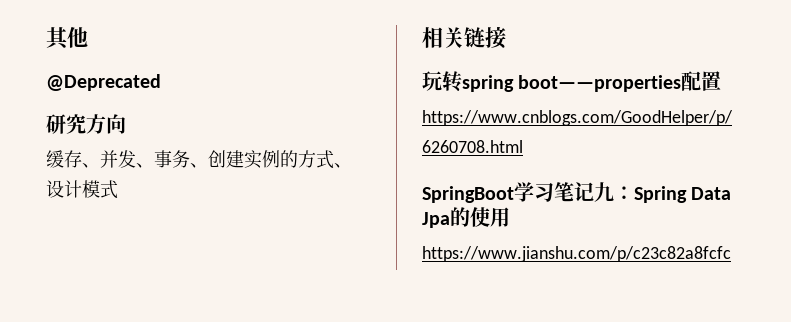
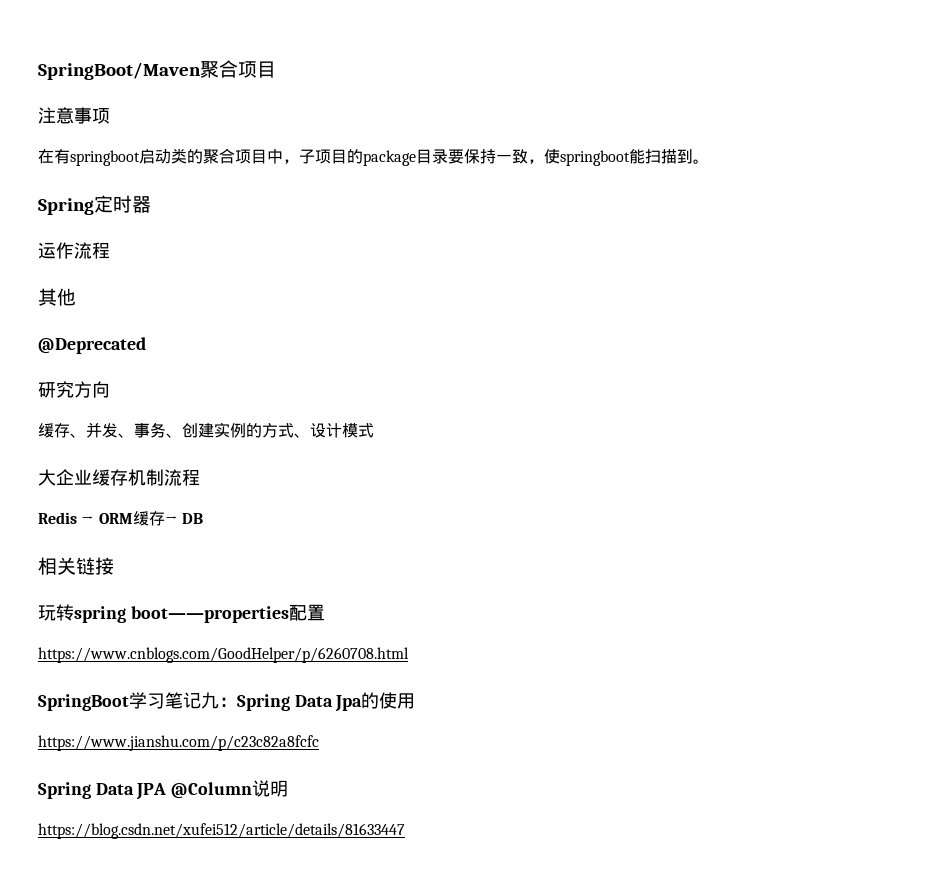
+ SpringBoot/Maven聚合项目
+ 注意事项
+ 在有springboot启动类的聚合项目中，子项目的package目录要保持一致，使springboot能扫描到。
+ Spring定时器
+ 运作流程
+ 大企业缓存机制流程
+ Redis → ORM缓存→ DB
+ Spring Data JPA @Column说明
+ https://blog.csdn.net/xufei512/article/details/81633447

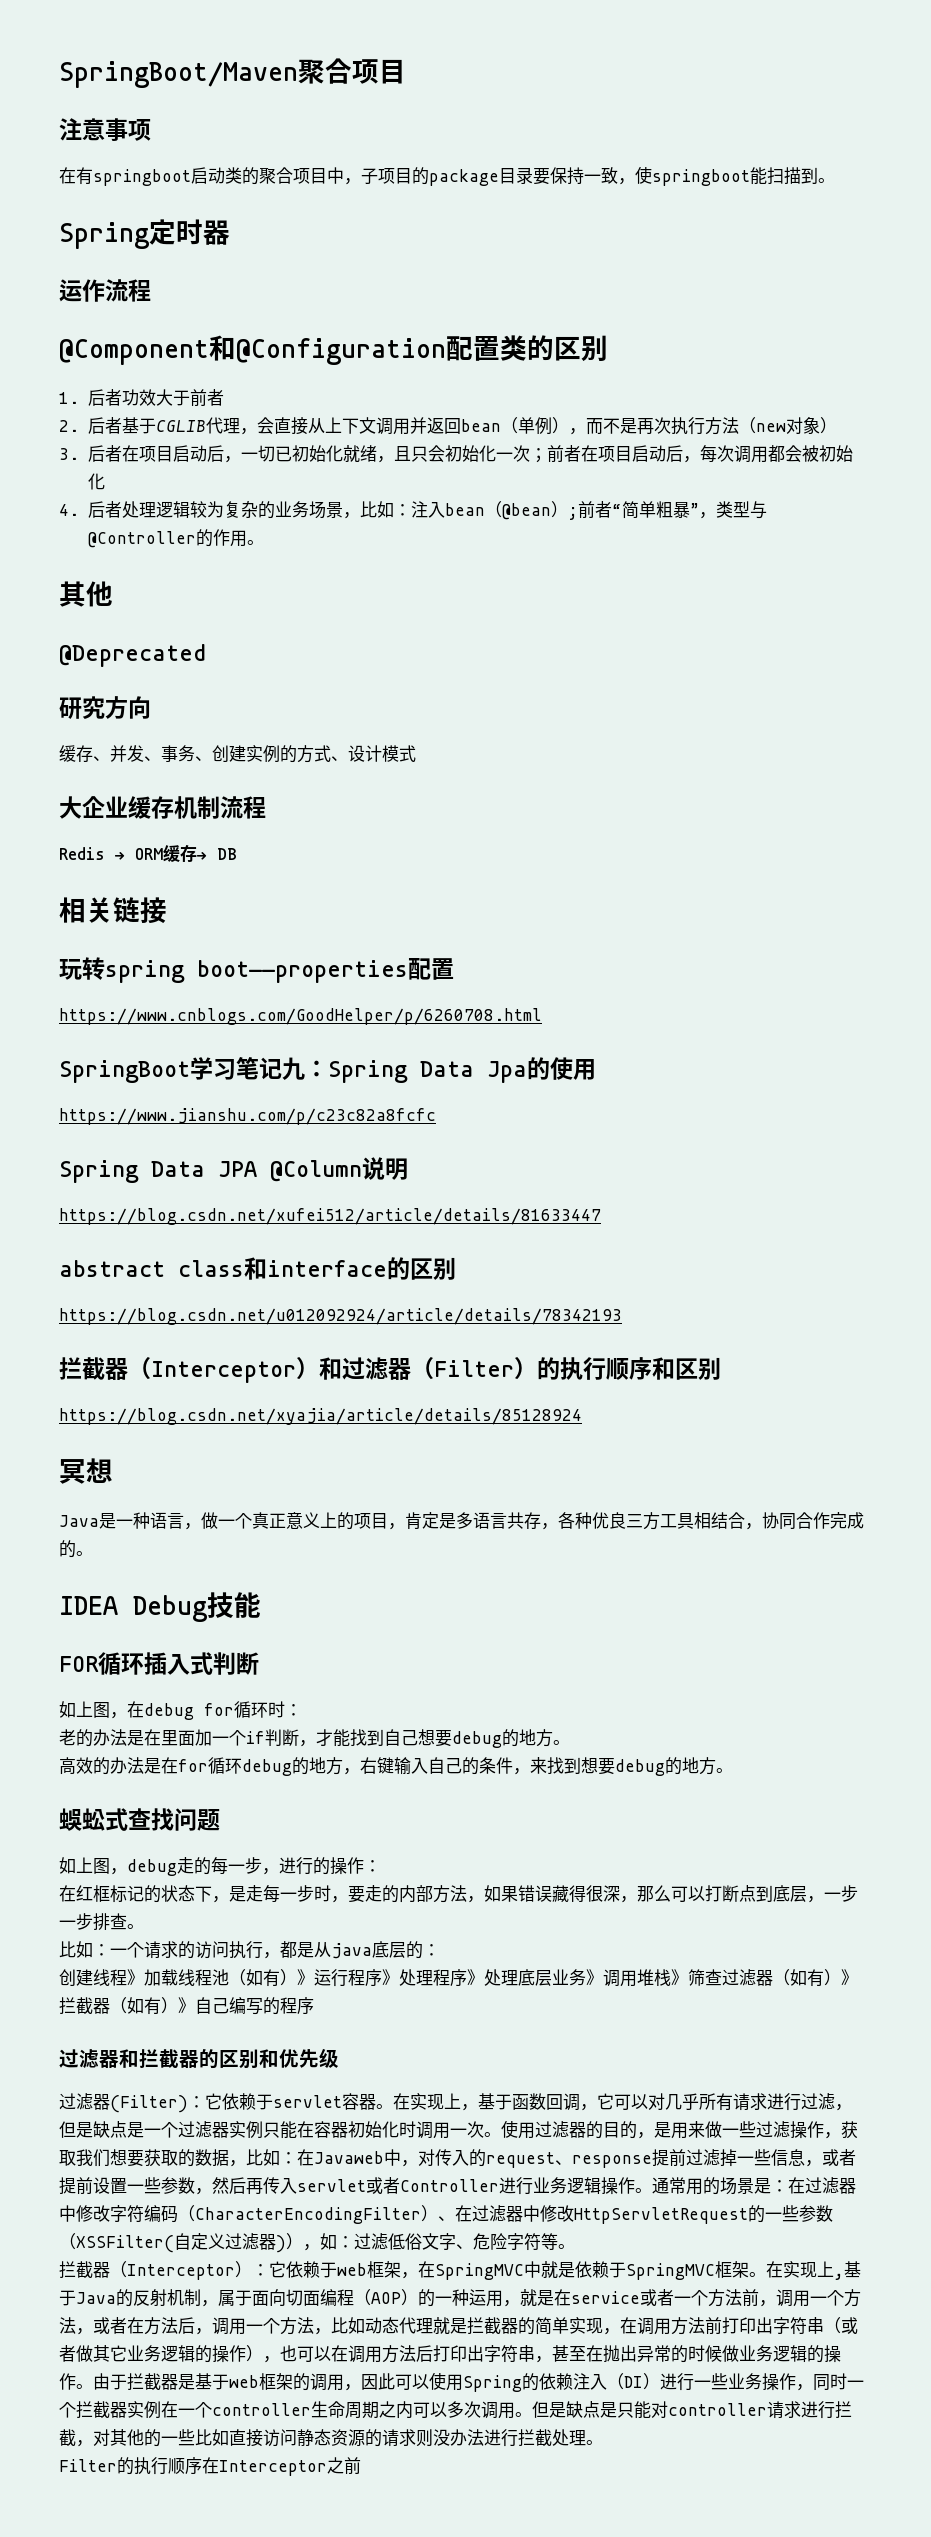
+ @Component和@Configuration配置类的区别
+ 1.后者功效大于前者
+ 2.后者基于CGLIB代理，会直接从上下文调用并返回bean（单例），而不是再次执行方法（new对象）
+ 3.后者在项目启动后，一切已初始化就绪，且只会初始化一次；前者在项目启动后，每次调用都会被初始化
+ 4.后者处理逻辑较为复杂的业务场景，比如：注入bean（@bean）;前者“简单粗暴”，类型与@Controller的作用。
+ abstract class和interface的区别
+ https://blog.csdn.net/u012092924/article/details/78342193
+ 拦截器（Interceptor）和过滤器（Filter）的执行顺序和区别
+ https://blog.csdn.net/xyajia/article/details/85128924
+ 冥想
+ Java是一种语言，做一个真正意义上的项目，肯定是多语言共存，各种优良三方工具相结合，协同合作完成的。
+ IDEA Debug技能
+ FOR循环插入式判断
+ 如上图，在debug for循环时：
+ 老的办法是在里面加一个if判断，才能找到自己想要debug的地方。
+ 高效的办法是在for循环debug的地方，右键输入自己的条件，来找到想要debug的地方。
+ 蜈蚣式查找问题
+ 如上图，debug走的每一步，进行的操作：
+ 在红框标记的状态下，是走每一步时，要走的内部方法，如果错误藏得很深，那么可以打断点到底层，一步一步排查。
+ 比如：一个请求的访问执行，都是从java底层的：
+ 创建线程》加载线程池（如有）》运行程序》处理程序》处理底层业务》调用堆栈》筛查过滤器（如有）》拦截器（如有）》自己编写的程序
+ 过滤器和拦截器的区别和优先级
+ 过滤器(Filter)：它依赖于servlet容器。在实现上，基于函数回调，它可以对几乎所有请求进行过滤，但是缺点是一个过滤器实例只能在容器初始化时调用一次。使用过滤器的目的，是用来做一些过滤操作，获取我们想要获取的数据，比如：在Javaweb中，对传入的request、response提前过滤掉一些信息，或者提前设置一些参数，然后再传入servlet或者Controller进行业务逻辑操作。通常用的场景是：在过滤器中修改字符编码（CharacterEncodingFilter）、在过滤器中修改HttpServletRequest的一些参数（XSSFilter(自定义过滤器)），如：过滤低俗文字、危险字符等。
+ 拦截器（Interceptor）：它依赖于web框架，在SpringMVC中就是依赖于SpringMVC框架。在实现上,基于Java的反射机制，属于面向切面编程（AOP）的一种运用，就是在service或者一个方法前，调用一个方法，或者在方法后，调用一个方法，比如动态代理就是拦截器的简单实现，在调用方法前打印出字符串（或者做其它业务逻辑的操作），也可以在调用方法后打印出字符串，甚至在抛出异常的时候做业务逻辑的操作。由于拦截器是基于web框架的调用，因此可以使用Spring的依赖注入（DI）进行一些业务操作，同时一个拦截器实例在一个controller生命周期之内可以多次调用。但是缺点是只能对controller请求进行拦截，对其他的一些比如直接访问静态资源的请求则没办法进行拦截处理。
+ Filter的执行顺序在Interceptor之前

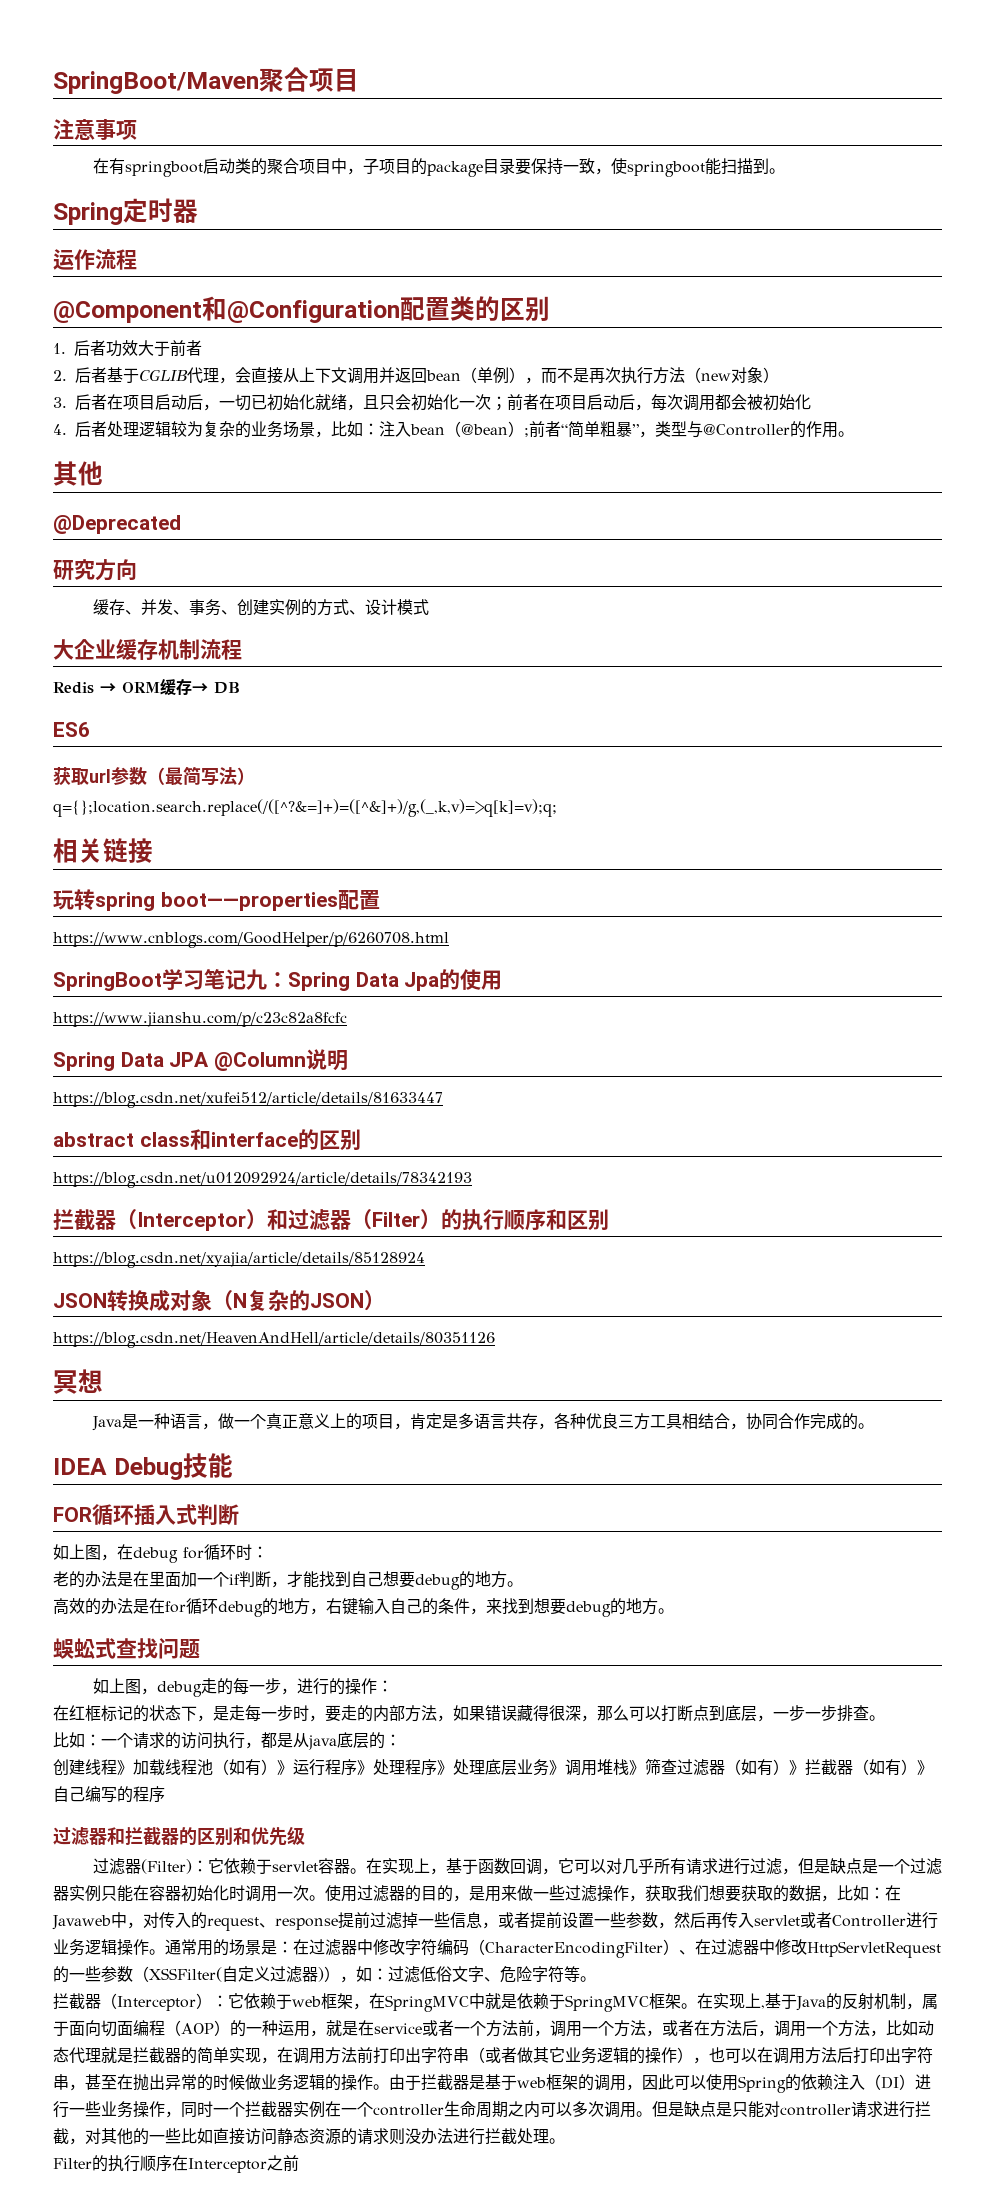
+ ES6
+ 获取url参数（最简写法）
+ q={};location.search.replace(/([^?&=]+)=([^&]+)/g,(_,k,v)=>q[k]=v);q;
+ JSON转换成对象（N复杂的JSON）
+ https://blog.csdn.net/HeavenAndHell/article/details/80351126

